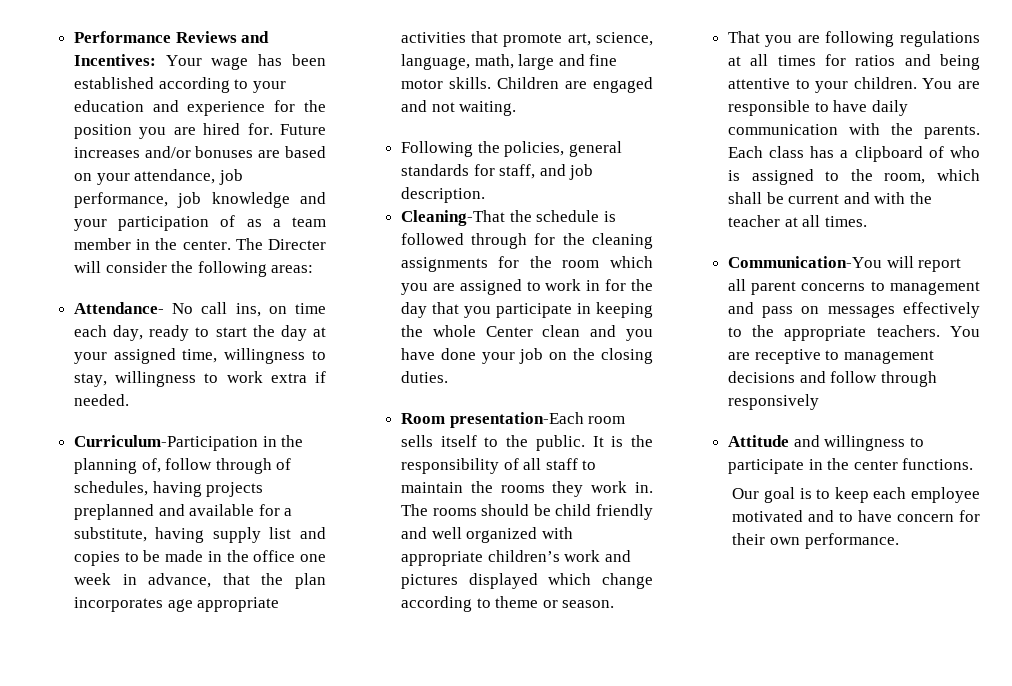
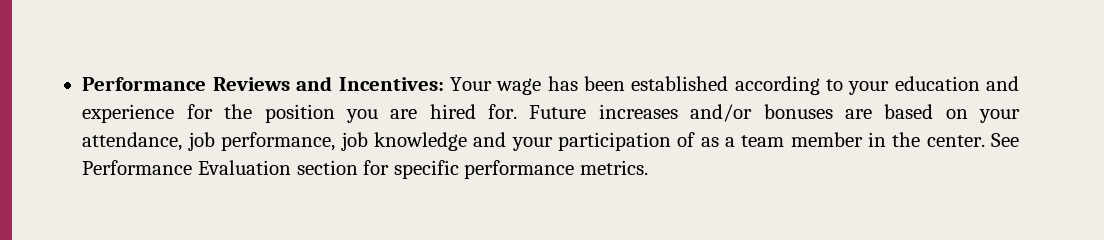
- The Directer will consider the following areas:
- Attendance- No call ins, on time each day, ready to start the day at your assigned time, willingness to stay, willingness to work extra if needed.
- Curriculum-Participation in the planning of, follow through of schedules, having projects preplanned and available for a substitute, having supply list and copies to be made in the office one week in advance, that the plan incorporates age appropriate activities that promote art, science, language, math, large and fine motor skills. Children are engaged and not waiting.
- Following the policies, general standards for staff, and job description.
- Cleaning-That the schedule is followed through for the cleaning assignments for the room which you are assigned to work in for the day that you participate in keeping the whole Center clean and you have done your job on the closing duties.
- Room presentation-Each room sells itself to the public. It is the responsibility of all staff to maintain the rooms they work in. The rooms should be child friendly and well organized with appropriate children’s work and pictures displayed which change according to theme or season.
- That you are following regulations at all times for ratios and being attentive to your children. You are responsible to have daily communication with the parents. Each class has a clipboard of who is assigned to the room, which shall be current and with the teacher at all times.
- Communication-You will report all parent concerns to management and pass on messages effectively to the appropriate teachers. You are receptive to management decisions and follow through responsively
- Attitude and willingness to participate in the center functions.
- Our goal is to keep each employee motivated and to have concern for their own performance.
+ See Performance Evaluation section for specific performance metrics.

